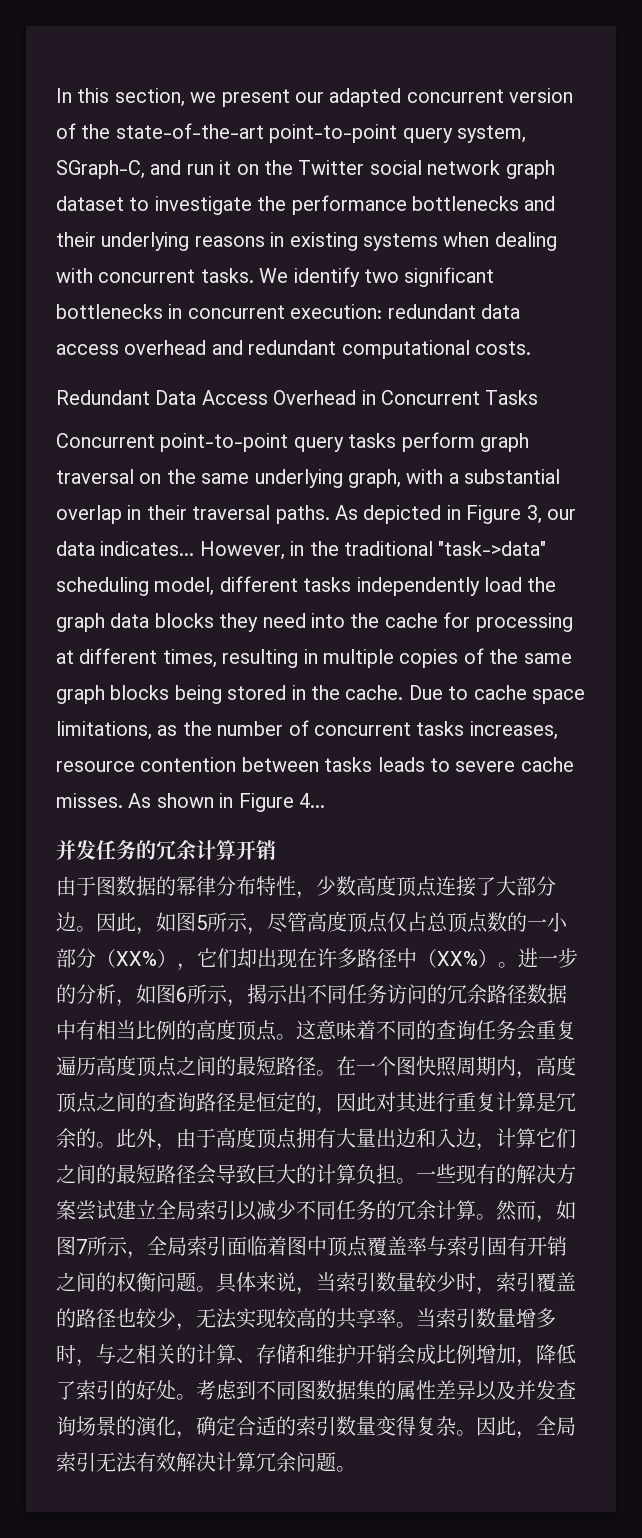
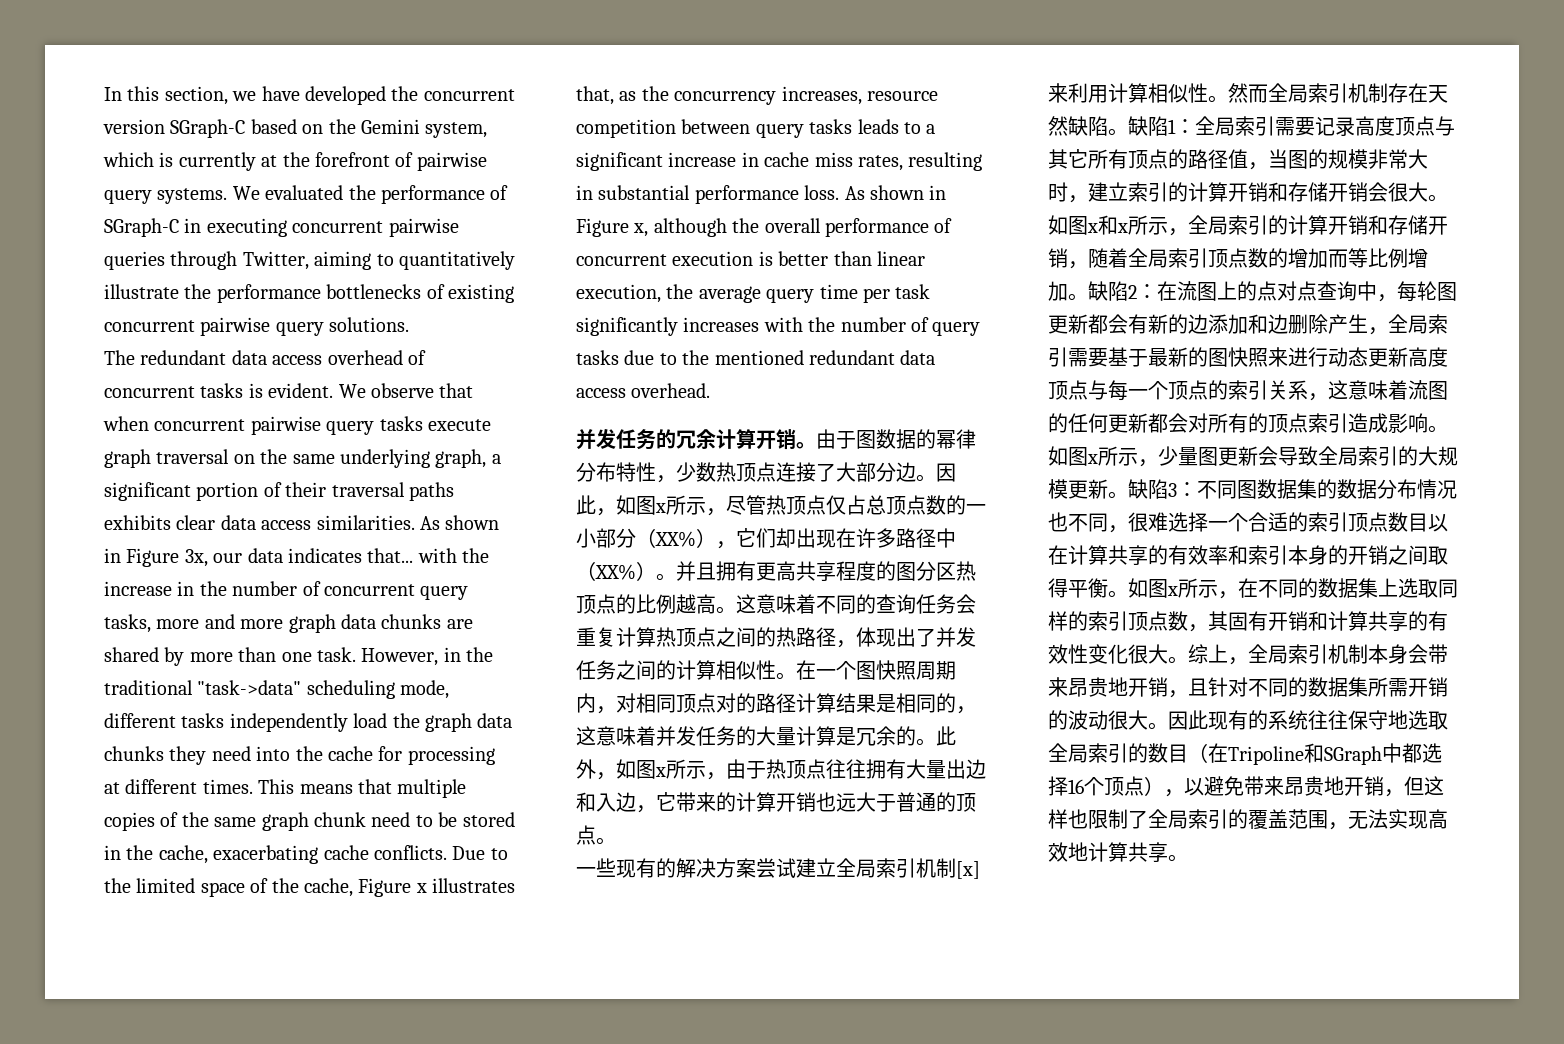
- In this section, we present our adapted concurrent version of the state-of-the-art point-to-point query system, SGraph-C, and run it on the Twitter social network graph dataset to investigate the performance bottlenecks and their underlying reasons in existing systems when dealing with concurrent tasks. We identify two significant bottlenecks in concurrent execution: redundant data access overhead and redundant computational costs.
- Redundant Data Access Overhead in Concurrent Tasks
- Concurrent point-to-point query tasks perform graph traversal on the same underlying graph, with a substantial overlap in their traversal paths. As depicted in Figure 3, our data indicates...
+ In this section, we have developed the concurrent version SGraph-C based on the Gemini system, which is currently at the forefront of pairwise query systems. We evaluated the performance of SGraph-C in executing concurrent pairwise queries through Twitter, aiming to quantitatively illustrate the performance bottlenecks of existing concurrent pairwise query solutions.
+ The redundant data access overhead of concurrent tasks is evident. We observe that when concurrent pairwise query tasks execute graph traversal on the same underlying graph, a significant portion of their traversal paths exhibits clear data access similarities. As shown in Figure 3x, our data indicates that... with the increase in the number of concurrent query tasks, more and more graph data chunks are shared by more than one task.
- However, in the traditional "task->data" scheduling model, different tasks independently load the graph data blocks they need into the cache for processing at different times, resulting in multiple copies of the same graph blocks being stored in the cache. Due to cache space limitations, as the number of concurrent tasks increases, resource contention between tasks leads to severe cache misses. As shown in Figure 4...
+ However, in the traditional "task->data" scheduling mode, different tasks independently load the graph data chunks they need into the cache for processing at different times. This means that multiple copies of the same graph chunk need to be stored in the cache, exacerbating cache conflicts. Due to the limited space of the cache, Figure x illustrates that, as the concurrency increases, resource competition between query tasks leads to a significant increase in cache miss rates, resulting in substantial performance loss. As shown in Figure x, although the overall performance of concurrent execution is better than linear execution, the average query time per task significantly increases with the number of query tasks due to the mentioned redundant data access overhead.
- 并发任务的冗余计算开销
- 由于图数据的幂律分布特性，少数高度顶点连接了大部分边。
+ 并发任务的冗余计算开销。由于图数据的幂律分布特性，少数热顶点连接了大部分边。
- 因此，如图5所示，尽管高度顶点仅占总顶点数的一小部分（XX%），它们却出现在许多路径中（XX%）。
+ 因此，如图x所示，尽管热顶点仅占总顶点数的一小部分（XX%），它们却出现在许多路径中（XX%）。
- 进一步的分析，如图6所示，揭示出不同任务访问的冗余路径数据中有相当比例的高度顶点。
+ 并且拥有更高共享程度的图分区热顶点的比例越高。
- 这意味着不同的查询任务会重复遍历高度顶点之间的最短路径。
+ 这意味着不同的查询任务会重复计算热顶点之间的热路径，体现出了并发任务之间的计算相似性。
- 在一个图快照周期内，高度顶点之间的查询路径是恒定的，因此对其进行重复计算是冗余的。
+ 在一个图快照周期内，对相同顶点对的路径计算结果是相同的，这意味着并发任务的大量计算是冗余的。
- 此外，由于高度顶点拥有大量出边和入边，计算它们之间的最短路径会导致巨大的计算负担。一些现有的解决方案尝试建立全局索引以减少不同任务的冗余计算。然而，如图7所示，全局索引面临着图中顶点覆盖率与索引固有开销之间的权衡问题。具体来说，当索引数量较少时，索引覆盖的路径也较少，无法实现较高的共享率。当索引数量增多时，与之相关的计算、存储和维护开销会成比例增加，降低了索引的好处。考虑到不同图数据集的属性差异以及并发查询场景的演化，确定合适的索引数量变得复杂。因此，全局索引无法有效解决计算冗余问题。
+ 此外，如图x所示，由于热顶点往往拥有大量出边和入边，它带来的计算开销也远大于普通的顶点。
+ 一些现有的解决方案尝试建立全局索引机制[x]来利用计算相似性。然而全局索引机制存在天然缺陷。缺陷1：全局索引需要记录高度顶点与其它所有顶点的路径值，当图的规模非常大时，建立索引的计算开销和存储开销会很大。如图x和x所示，全局索引的计算开销和存储开销，随着全局索引顶点数的增加而等比例增加。缺陷2：在流图上的点对点查询中，每轮图更新都会有新的边添加和边删除产生，全局索引需要基于最新的图快照来进行动态更新高度顶点与每一个顶点的索引关系，这意味着流图的任何更新都会对所有的顶点索引造成影响。如图x所示，少量图更新会导致全局索引的大规模更新。缺陷3：不同图数据集的数据分布情况也不同，很难选择一个合适的索引顶点数目以在计算共享的有效率和索引本身的开销之间取得平衡。如图x所示，在不同的数据集上选取同样的索引顶点数，其固有开销和计算共享的有效性变化很大。综上，全局索引机制本身会带来昂贵地开销，且针对不同的数据集所需开销的波动很大。因此现有的系统往往保守地选取全局索引的数目（在Tripoline和SGraph中都选择16个顶点），以避免带来昂贵地开销，但这样也限制了全局索引的覆盖范围，无法实现高效地计算共享。

